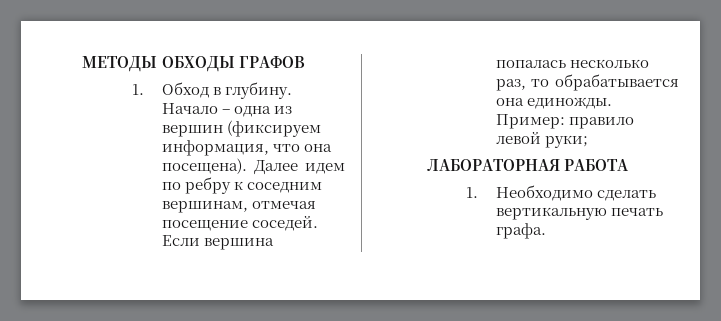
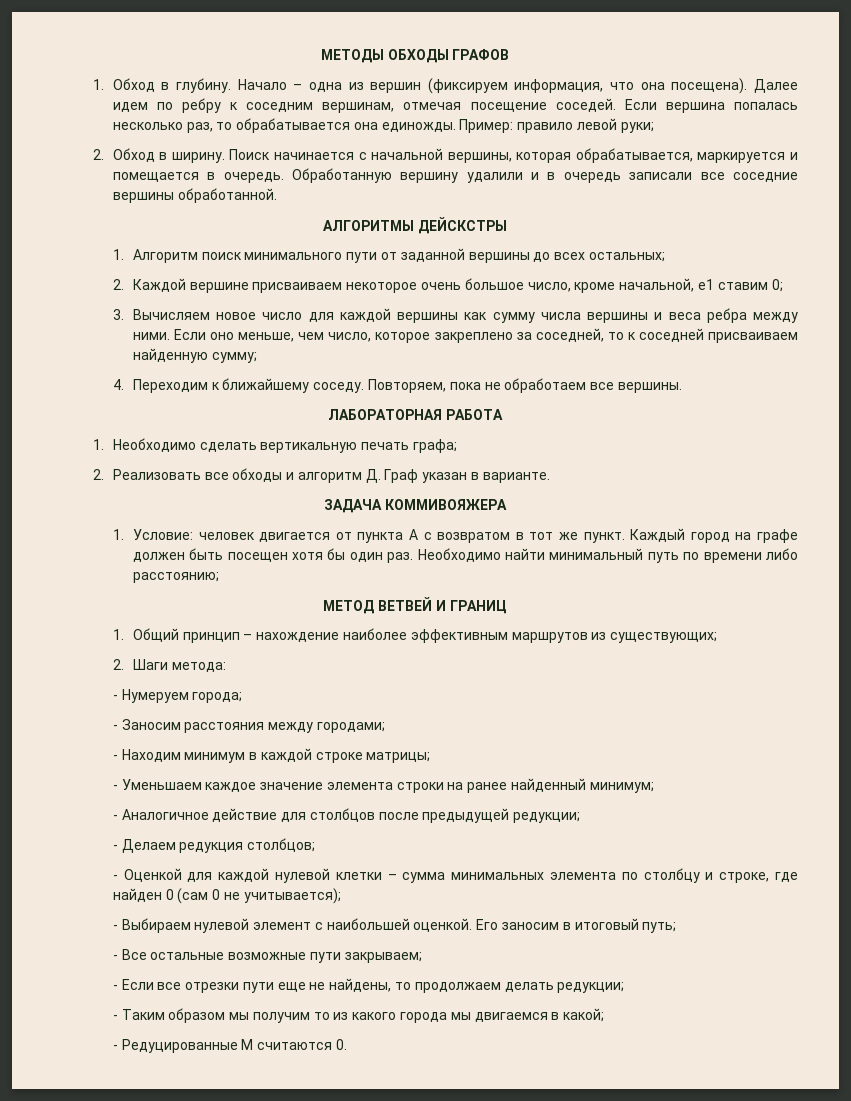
+ 2. Обход в ширину. Поиск начинается с начальной вершины, которая обрабатывается, маркируется и помещается в очередь. Обработанную вершину удалили и в очередь записали все соседние вершины обработанной.
+ АЛГОРИТМЫ ДЕЙСКСТРЫ
+ 1. Алгоритм поиск минимального пути от заданной вершины до всех остальных;
+ 2. Каждой вершине присваиваем некоторое очень большое число, кроме начальной, е1 ставим 0;
+ 3. Вычисляем новое число для каждой вершины как сумму числа вершины и веса ребра между ними. Если оно меньше, чем число, которое закреплено за соседней, то к соседней присваиваем найденную сумму;
+ 4. Переходим к ближайшему соседу. Повторяем, пока не обработаем все вершины.
- 1. Необходимо сделать вертикальную печать графа.
+ 1. Необходимо сделать вертикальную печать графа;
+ 2. Реализовать все обходы и алгоритм Д. Граф указан в варианте.
+ ЗАДАЧА КОММИВОЯЖЕРА
+ 1. Условие: человек двигается от пункта А с возвратом в тот же пункт. Каждый город на графе должен быть посещен хотя бы один раз. Необходимо найти минимальный путь по времени либо расстоянию;
+ МЕТОД ВЕТВЕЙ И ГРАНИЦ
+ 1. Общий принцип – нахождение наиболее эффективным маршрутов из существующих;
+ 2. Шаги метода:
+ - Нумеруем города;
+ - Заносим расстояния между городами;
+ - Находим минимум в каждой строке матрицы;
+ - Уменьшаем каждое значение элемента строки на ранее найденный минимум;
+ - Аналогичное действие для столбцов после предыдущей редукции;
+ - Делаем редукция столбцов;
+ - Оценкой для каждой нулевой клетки – сумма минимальных элемента по столбцу и строке, где найден 0 (сам 0 не учитывается);
+ - Выбираем нулевой элемент с наибольшей оценкой. Его заносим в итоговый путь;
+ - Все остальные возможные пути закрываем;
+ - Если все отрезки пути еще не найдены, то продолжаем делать редукции;
+ - Таким образом мы получим то из какого города мы двигаемся в какой;
+ - Редуцированные M считаются 0.

